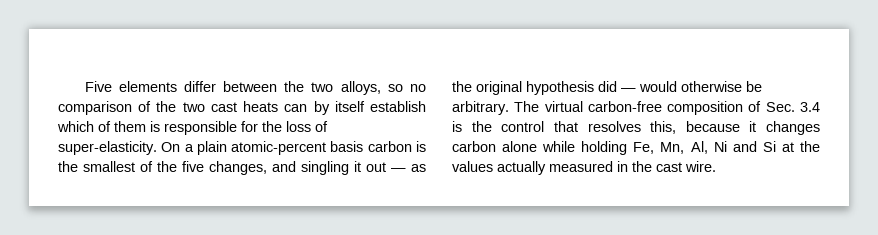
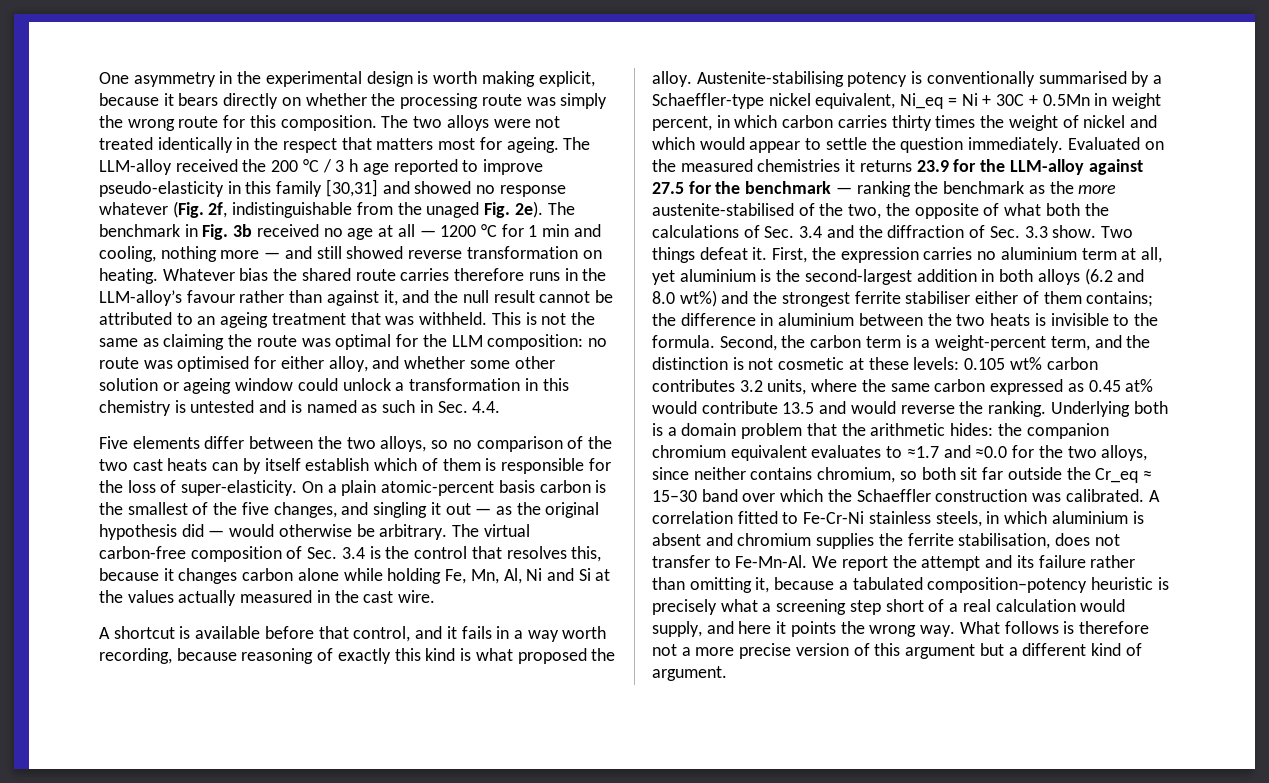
+ One asymmetry in the experimental design is worth making explicit, because it bears directly on whether the processing route was simply the wrong route for this composition. The two alloys were not treated identically in the respect that matters most for ageing. The LLM-alloy received the 200 °C / 3 h age reported to improve pseudo-elasticity in this family [30,31] and showed no response whatever (Fig. 2f, indistinguishable from the unaged Fig. 2e). The benchmark in Fig. 3b received no age at all — 1200 °C for 1 min and cooling, nothing more — and still showed reverse transformation on heating. Whatever bias the shared route carries therefore runs in the LLM-alloy’s favour rather than against it, and the null result cannot be attributed to an ageing treatment that was withheld. This is not the same as claiming the route was optimal for the LLM composition: no route was optimised for either alloy, and whether some other solution or ageing window could unlock a transformation in this chemistry is untested and is named as such in Sec. 4.4.
+ A shortcut is available before that control, and it fails in a way worth recording, because reasoning of exactly this kind is what proposed the alloy. Austenite-stabilising potency is conventionally summarised by a Schaeffler-type nickel equivalent, Ni_eq = Ni + 30C + 0.5Mn in weight percent, in which carbon carries thirty times the weight of nickel and which would appear to settle the question immediately. Evaluated on the measured chemistries it returns 23.9 for the LLM-alloy against 27.5 for the benchmark — ranking the benchmark as the more austenite-stabilised of the two, the opposite of what both the calculations of Sec. 3.4 and the diffraction of Sec. 3.3 show. Two things defeat it. First, the expression carries no aluminium term at all, yet aluminium is the second-largest addition in both alloys (6.2 and 8.0 wt%) and the strongest ferrite stabiliser either of them contains; the difference in aluminium between the two heats is invisible to the formula. Second, the carbon term is a weight-percent term, and the distinction is not cosmetic at these levels: 0.105 wt% carbon contributes 3.2 units, where the same carbon expressed as 0.45 at% would contribute 13.5 and would reverse the ranking. Underlying both is a domain problem that the arithmetic hides: the companion chromium equivalent evaluates to ≈1.7 and ≈0.0 for the two alloys, since neither contains chromium, so both sit far outside the Cr_eq ≈ 15–30 band over which the Schaeffler construction was calibrated. A correlation fitted to Fe-Cr-Ni stainless steels, in which aluminium is absent and chromium supplies the ferrite stabilisation, does not transfer to Fe-Mn-Al. We report the attempt and its failure rather than omitting it, because a tabulated composition–potency heuristic is precisely what a screening step short of a real calculation would supply, and here it points the wrong way. What follows is therefore not a more precise version of this argument but a different kind of argument.

